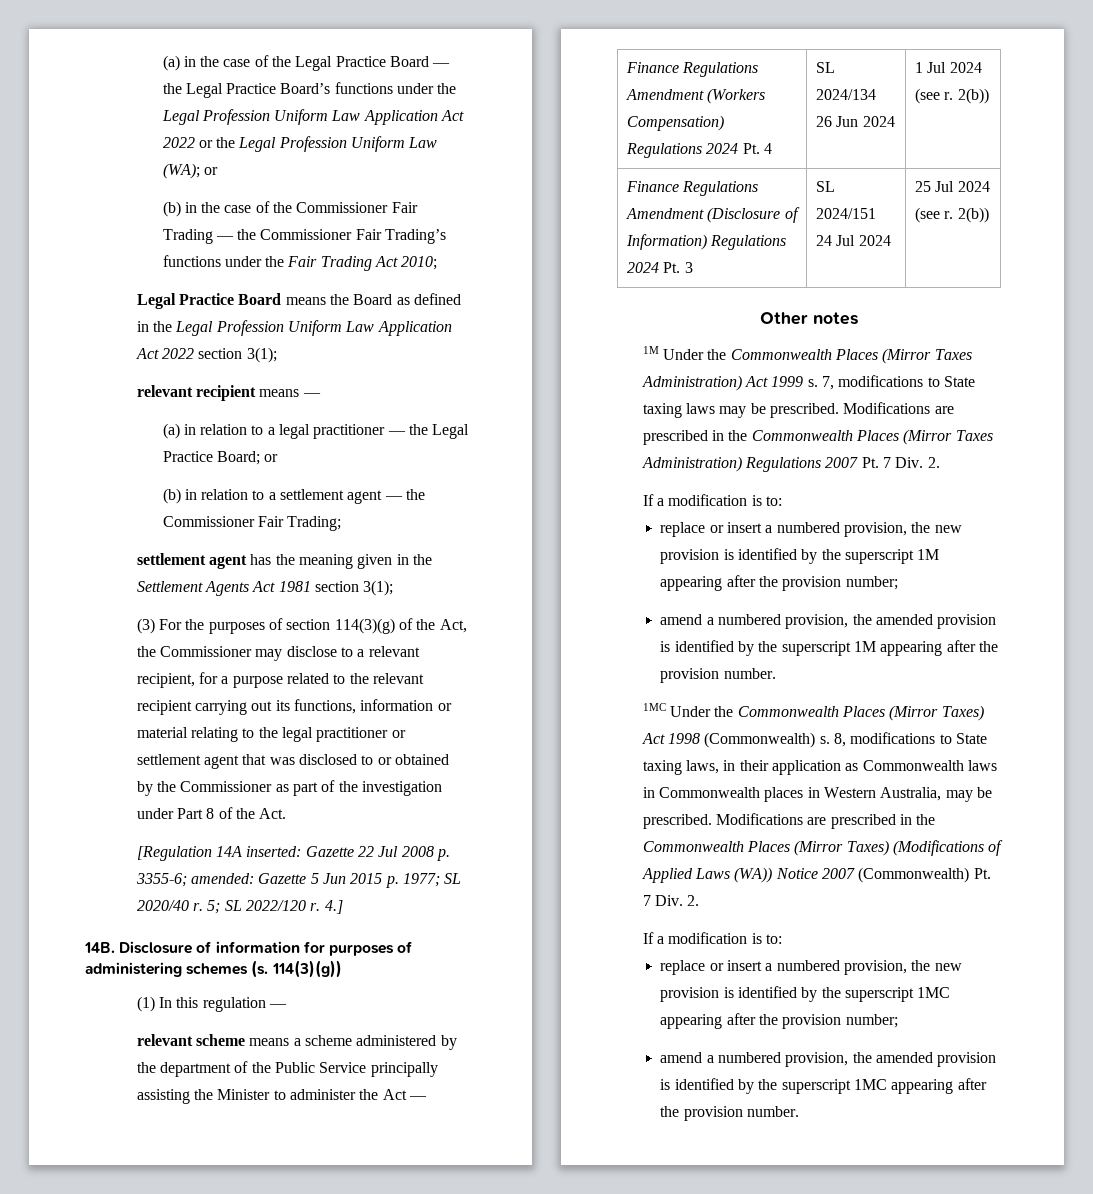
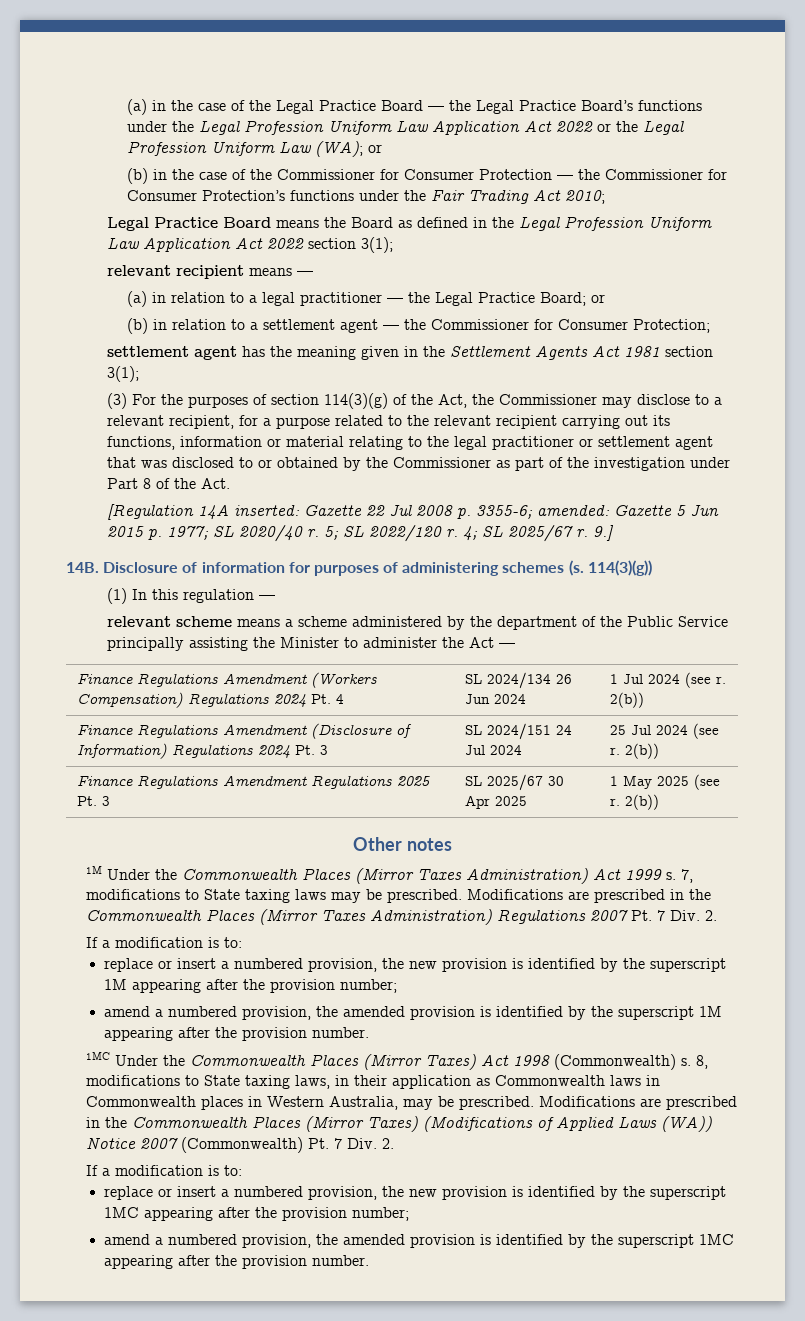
- (b) in the case of the Commissioner Fair Trading — the Commissioner Fair Trading’s functions under the Fair Trading Act 2010;
+ (b) in the case of the Commissioner for Consumer Protection — the Commissioner for Consumer Protection’s functions under the Fair Trading Act 2010;
- (b) in relation to a settlement agent — the Commissioner Fair Trading;
+ (b) in relation to a settlement agent — the Commissioner for Consumer Protection;
- 4.]
+ 4; SL 2025/67 r. 9.]
+ Finance Regulations Amendment Regulations 2025 Pt. 3 | SL 2025/67 30 Apr 2025 | 1 May 2025 (see r. 2(b))

